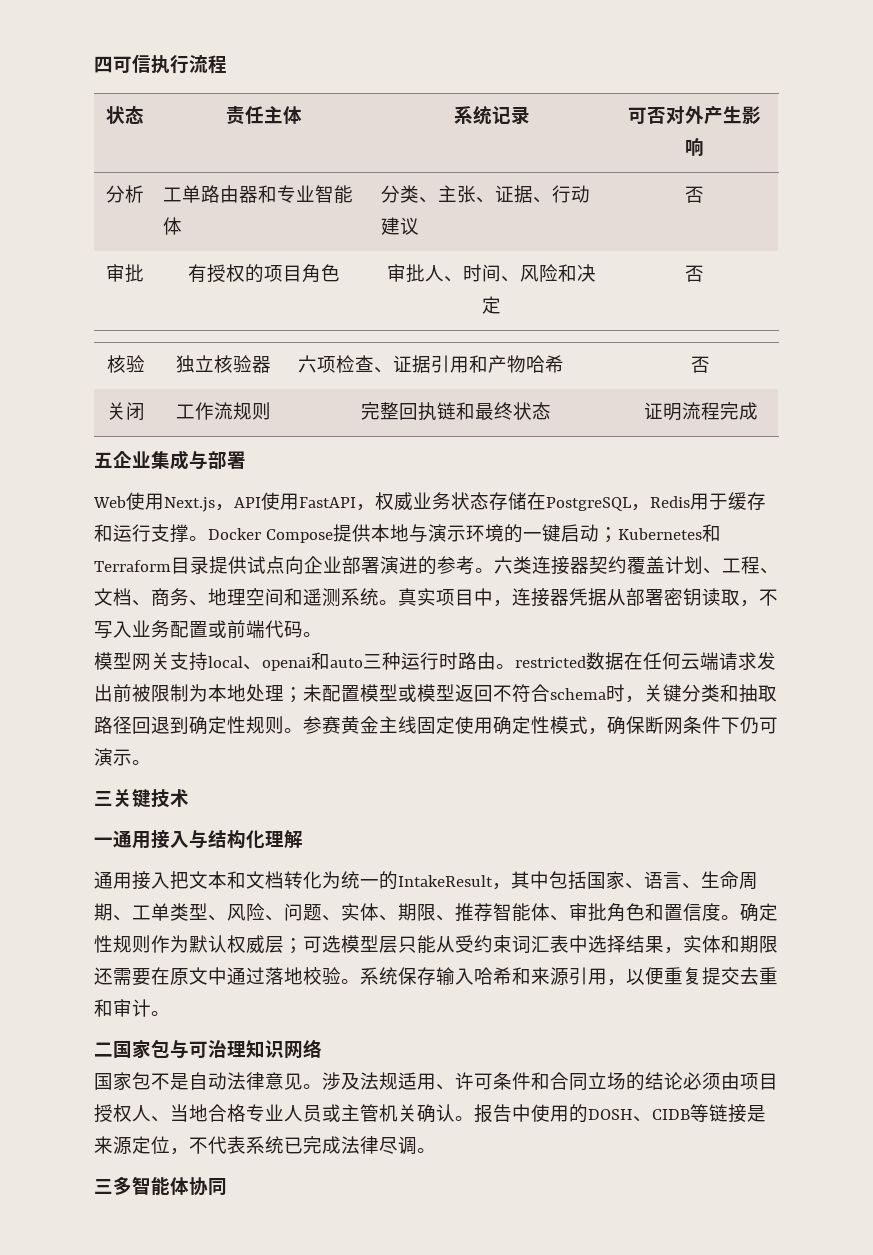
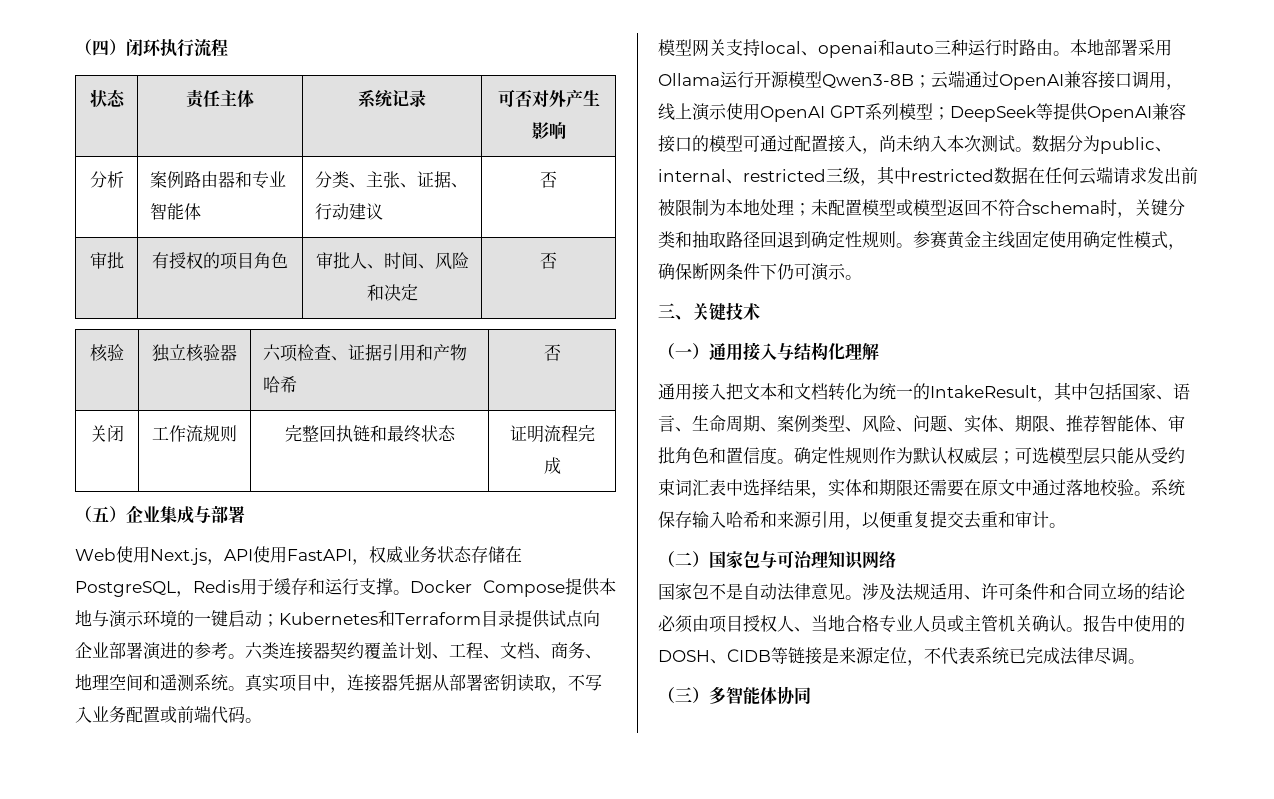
- 四可信执行流程
+ （四）闭环执行流程
- 分析 | 工单路由器和专业智能体 | 分类、主张、证据、行动建议 | 否
+ 分析 | 案例路由器和专业智能体 | 分类、主张、证据、行动建议 | 否
- 五企业集成与部署
+ （五）企业集成与部署
- 模型网关支持local、openai和auto三种运行时路由。restricted数据在任何云端请求发出前被限制为本地处理；未配置模型或模型返回不符合schema时，关键分类和抽取路径回退到确定性规则。
+ 模型网关支持local、openai和auto三种运行时路由。本地部署采用Ollama运行开源模型Qwen3-8B；云端通过OpenAI兼容接口调用，线上演示使用OpenAI GPT系列模型；DeepSeek等提供OpenAI兼容接口的模型可通过配置接入，尚未纳入本次测试。数据分为public、internal、restricted三级，其中restricted数据在任何云端请求发出前被限制为本地处理；未配置模型或模型返回不符合schema时，关键分类和抽取路径回退到确定性规则。
- 三关键技术
+ 三、关键技术
- 一通用接入与结构化理解
+ （一）通用接入与结构化理解
- 通用接入把文本和文档转化为统一的IntakeResult，其中包括国家、语言、生命周期、工单类型、风险、问题、实体、期限、推荐智能体、审批角色和置信度。
+ 通用接入把文本和文档转化为统一的IntakeResult，其中包括国家、语言、生命周期、案例类型、风险、问题、实体、期限、推荐智能体、审批角色和置信度。
- 二国家包与可治理知识网络
+ （二）国家包与可治理知识网络
- 三多智能体协同
+ （三）多智能体协同

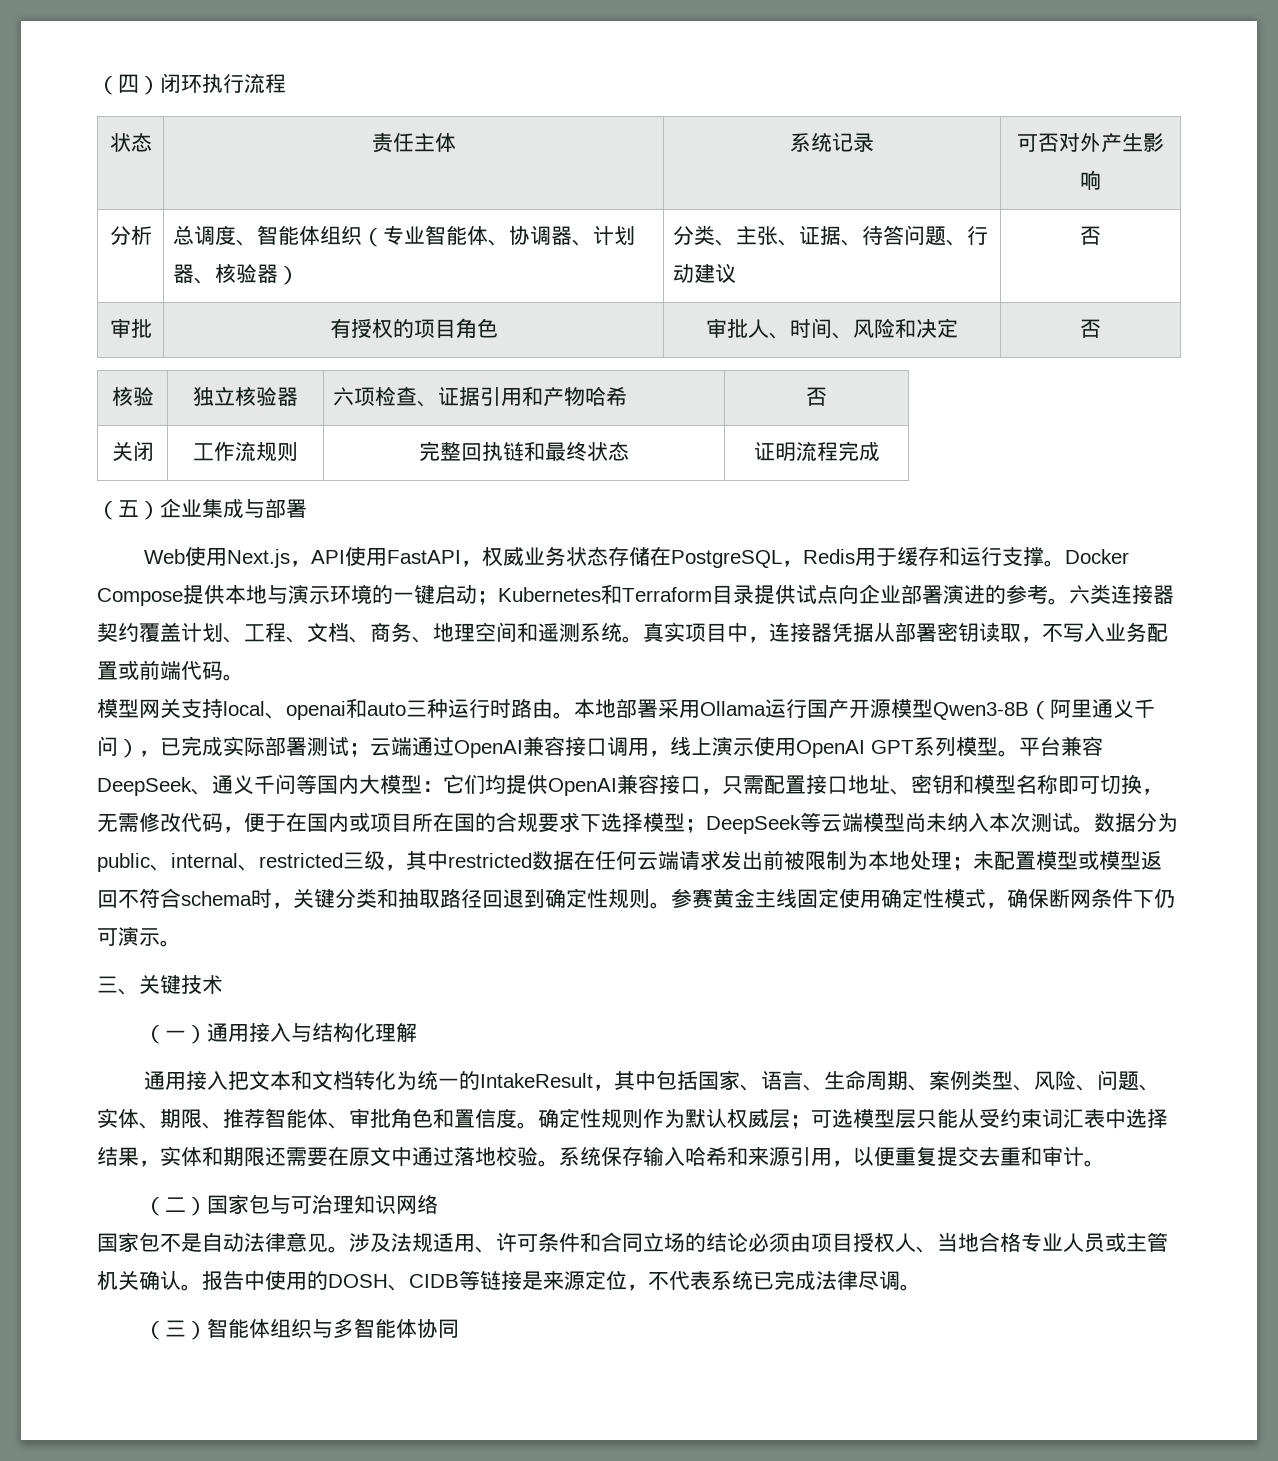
- 分析 | 案例路由器和专业智能体 | 分类、主张、证据、行动建议 | 否
+ 分析 | 总调度、智能体组织（专业智能体、协调器、计划器、核验器） | 分类、主张、证据、待答问题、行动建议 | 否
- 本地部署采用Ollama运行开源模型Qwen3-8B；云端通过OpenAI兼容接口调用，线上演示使用OpenAI GPT系列模型；DeepSeek等提供OpenAI兼容接口的模型可通过配置接入，尚未纳入本次测试。
+ 本地部署采用Ollama运行国产开源模型Qwen3-8B（阿里通义千问），已完成实际部署测试；云端通过OpenAI兼容接口调用，线上演示使用OpenAI GPT系列模型。平台兼容DeepSeek、通义千问等国内大模型：它们均提供OpenAI兼容接口，只需配置接口地址、密钥和模型名称即可切换，无需修改代码，便于在国内或项目所在国的合规要求下选择模型；DeepSeek等云端模型尚未纳入本次测试。
- （三）多智能体协同
+ （三）智能体组织与多智能体协同

